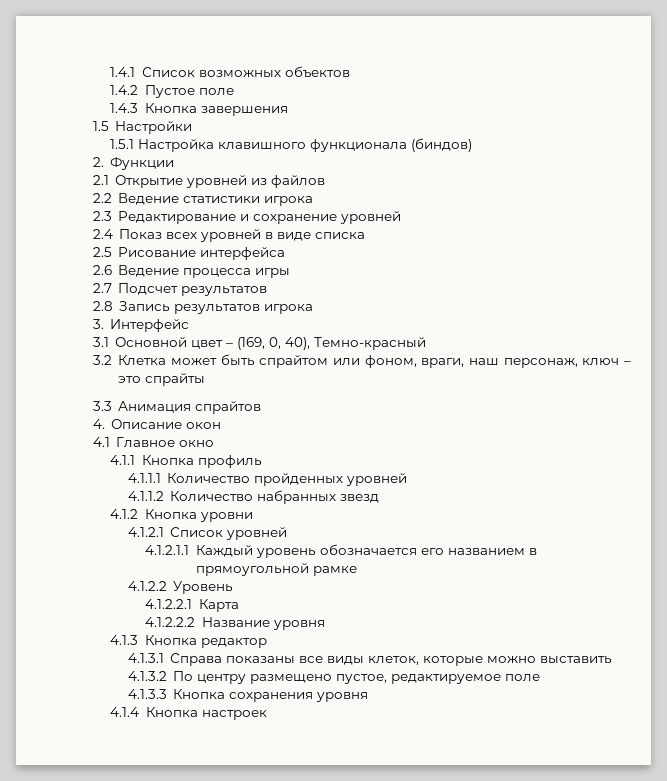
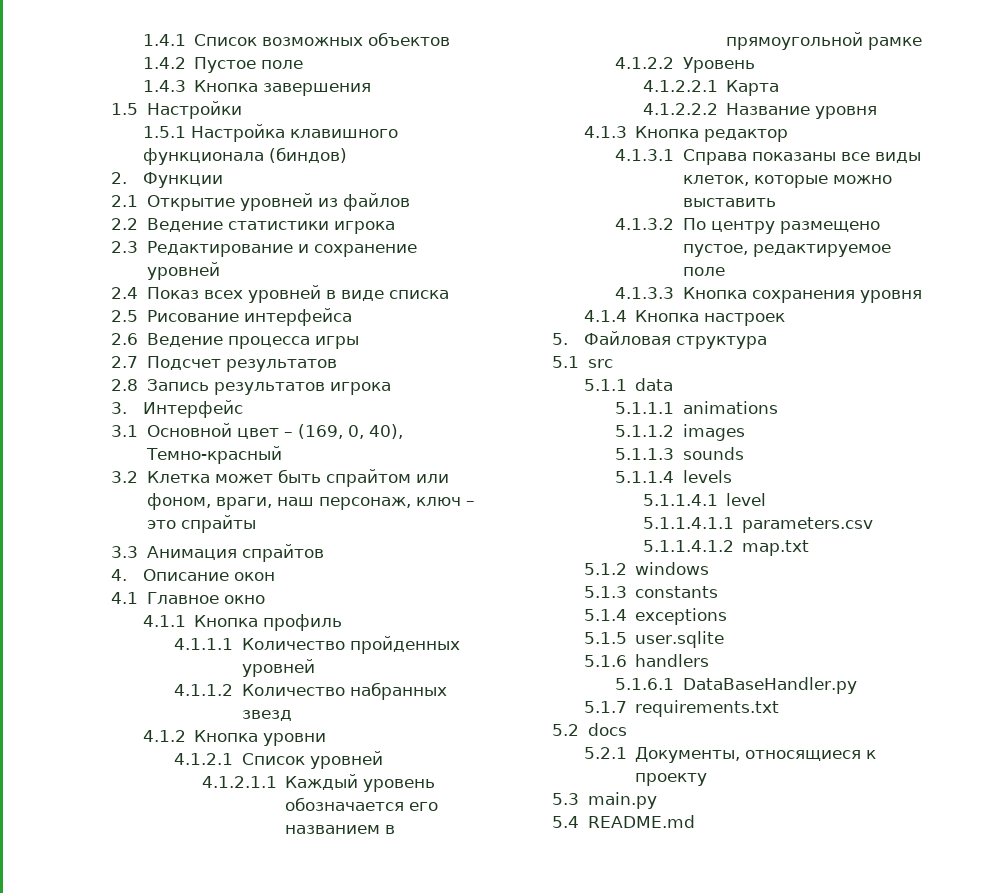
+ 5. Файловая структура
+ 5.1 src
+ 5.1.1 data
+ 5.1.1.1 animations
+ 5.1.1.2 images
+ 5.1.1.3 sounds
+ 5.1.1.4 levels
+ 5.1.1.4.1 level
+ 5.1.1.4.1.1 parameters.csv
+ 5.1.1.4.1.2 map.txt
+ 5.1.2 windows
+ 5.1.3 constants
+ 5.1.4 exceptions
+ 5.1.5 user.sqlite
+ 5.1.6 handlers
+ 5.1.6.1 DataBaseHandler.py
+ 5.1.7 requirements.txt
+ 5.2 docs
+ 5.2.1 Документы, относящиеся к проекту
+ 5.3 main.py
+ 5.4 README.md

